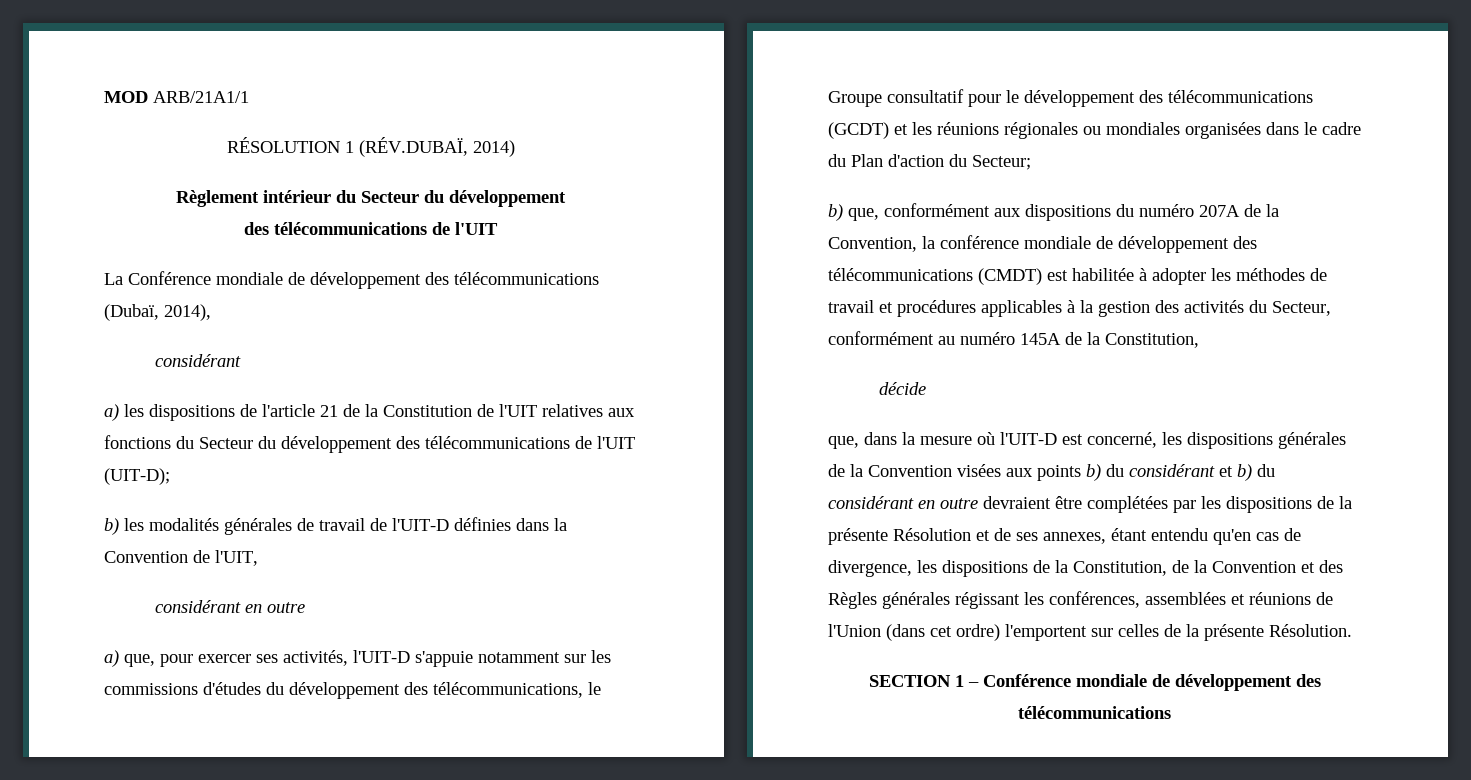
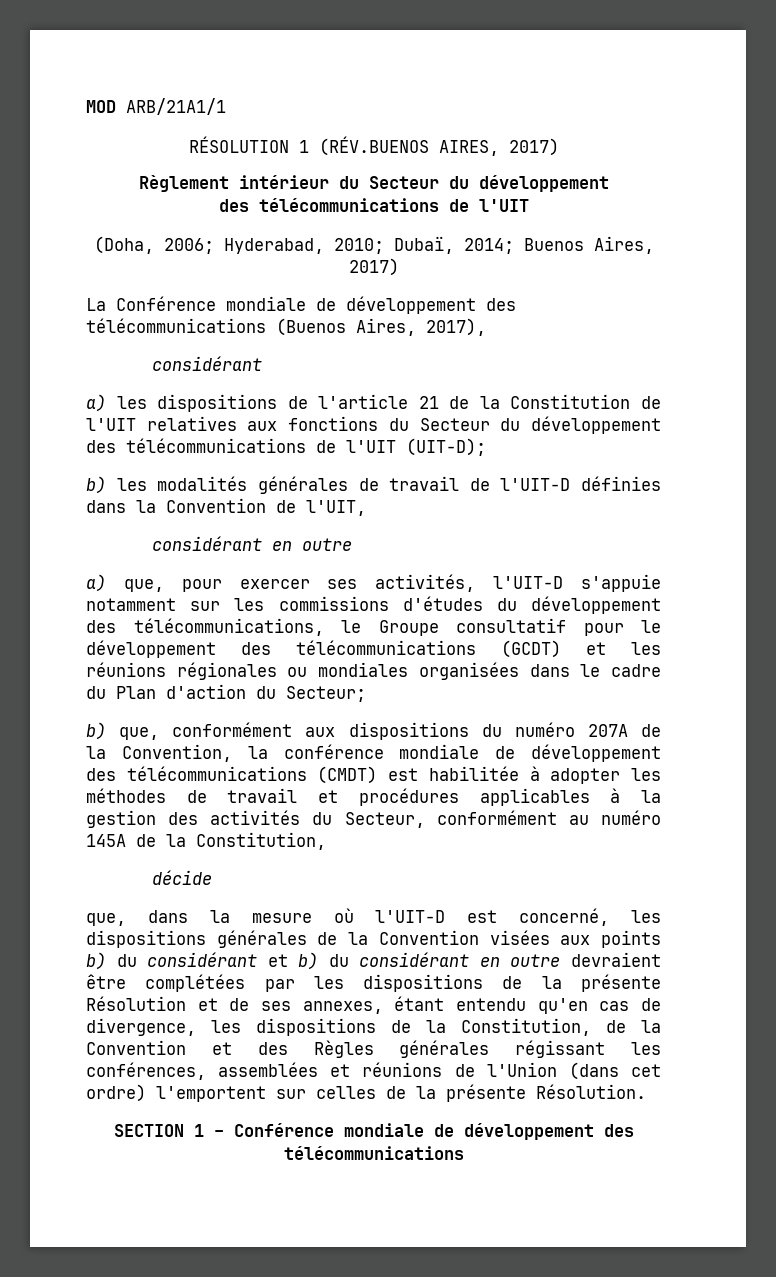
- RÉSOLUTION 1 (RÉV.DUBAÏ, 2014)
+ RÉSOLUTION 1 (RÉV.BUENOS AIRES, 2017)
+ (Doha, 2006; Hyderabad, 2010; Dubaï, 2014; Buenos Aires, 2017)
- La Conférence mondiale de développement des télécommunications (Dubaï, 2014),
+ La Conférence mondiale de développement des télécommunications (Buenos Aires, 2017),

